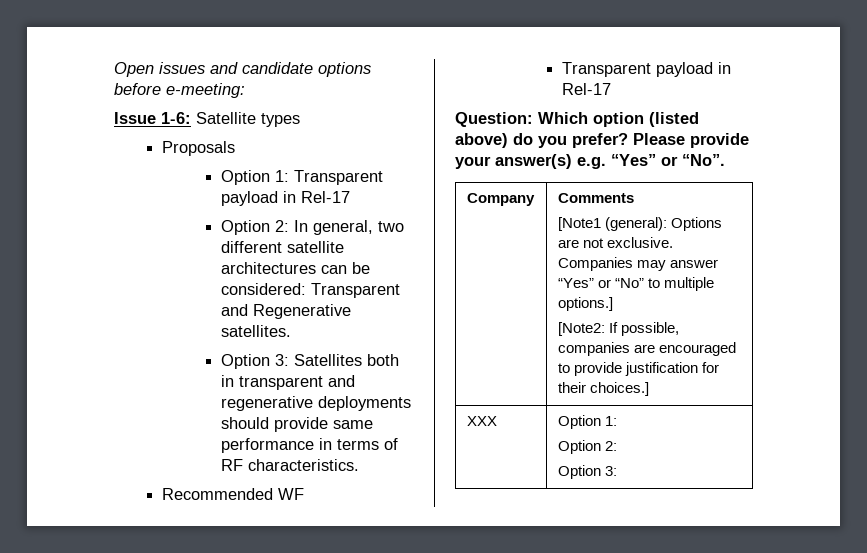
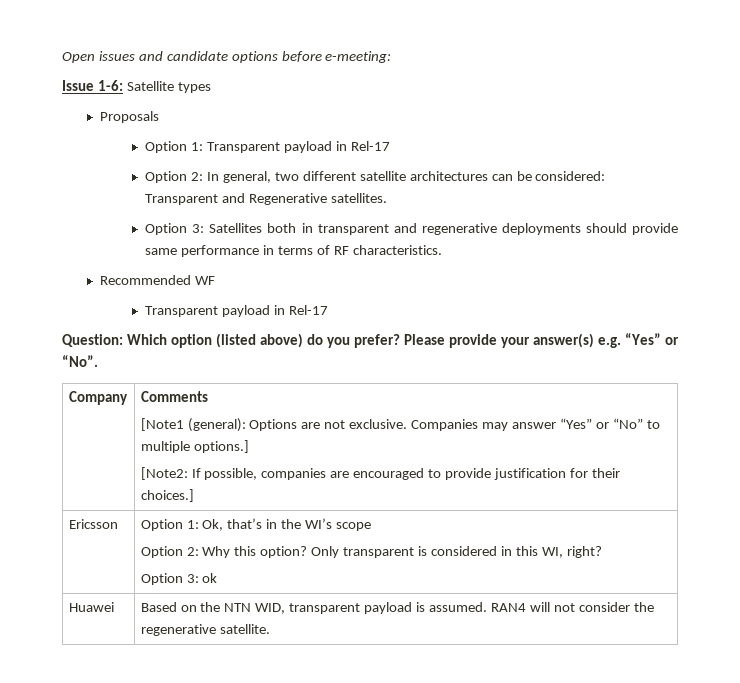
- XXX | Option 1:
- Option 2:
- Option 3:
+ Ericsson | Option 1: Ok, that’s in the WI’s scope
+ Option 2: Why this option? Only transparent is considered in this WI, right?
+ Option 3: ok
+ Huawei | Based on the NTN WID, transparent payload is assumed. RAN4 will not consider the regenerative satellite.

